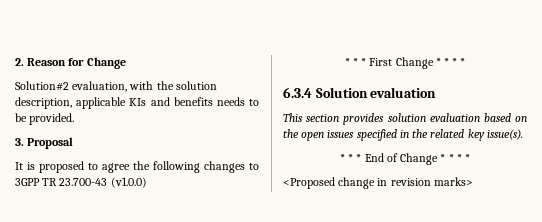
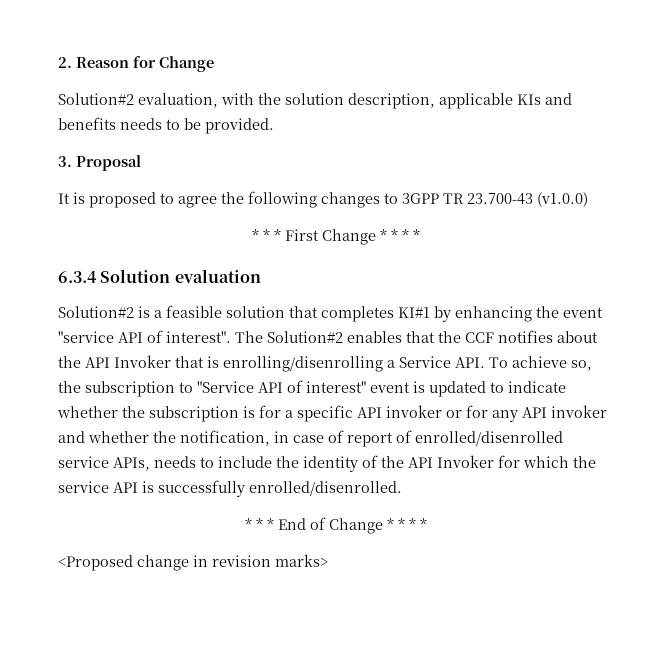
- This section provides solution evaluation based on the open issues specified in the related key issue(s).
+ Solution#2 is a feasible solution that completes KI#1 by enhancing the event "service API of interest". The Solution#2 enables that the CCF notifies about the API Invoker that is enrolling/disenrolling a Service API. To achieve so, the subscription to "Service API of interest" event is updated to indicate whether the subscription is for a specific API invoker or for any API invoker and whether the notification, in case of report of enrolled/disenrolled service APIs, needs to include the identity of the API Invoker for which the service API is successfully enrolled/disenrolled.

